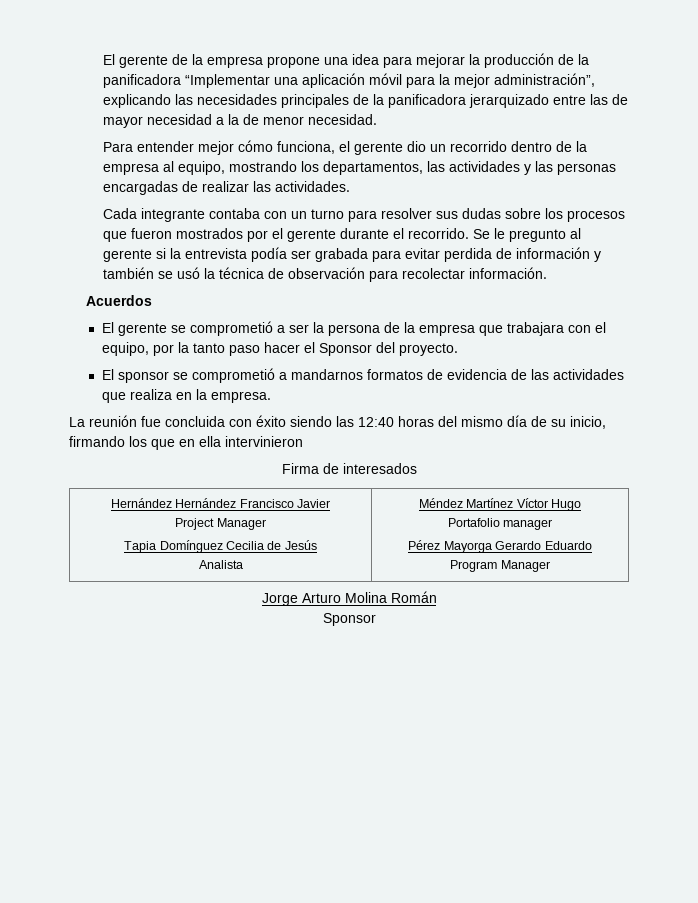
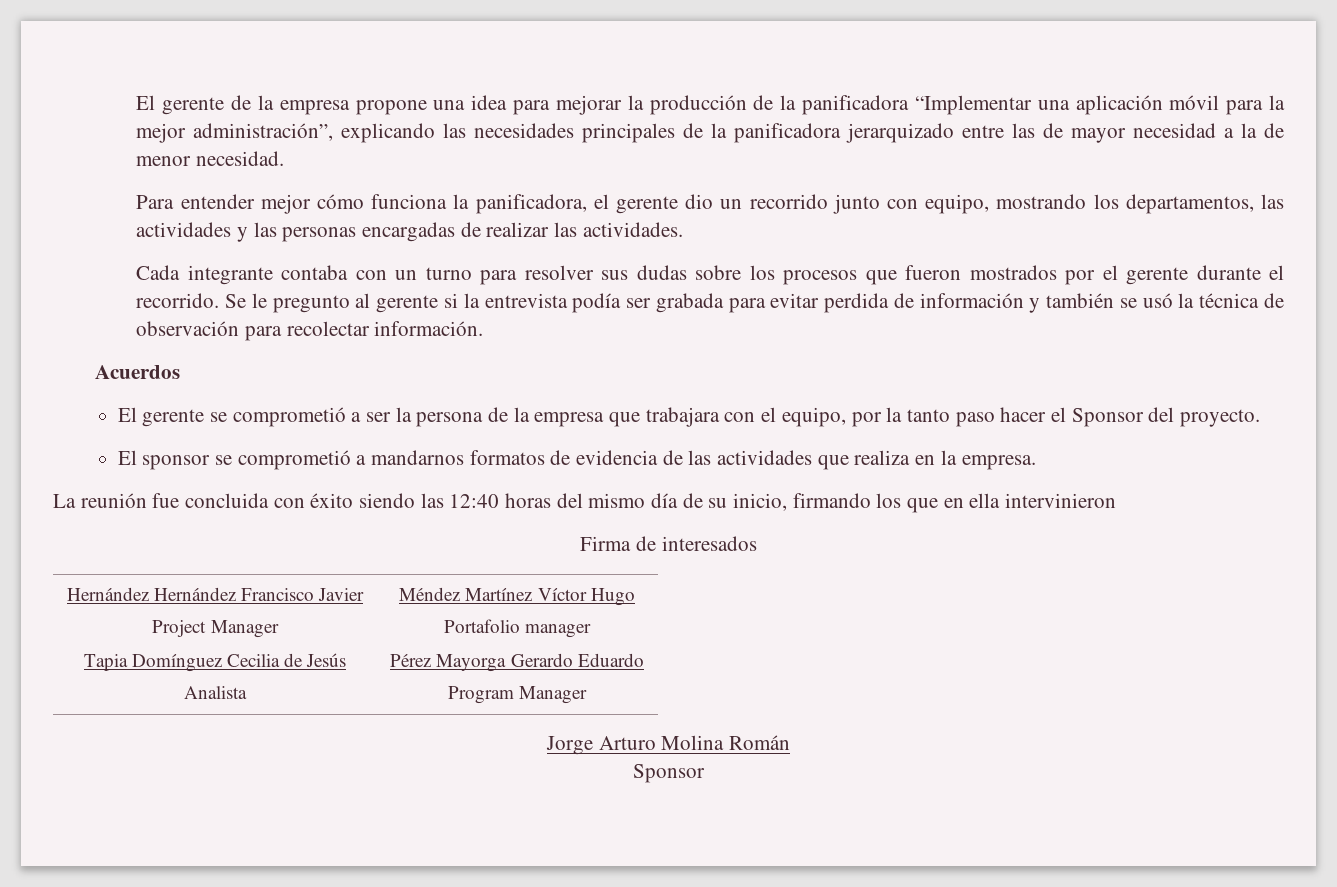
- Para entender mejor cómo funciona, el gerente dio un recorrido dentro de la empresa al equipo, mostrando los departamentos, las actividades y las personas encargadas de realizar las actividades.
+ Para entender mejor cómo funciona la panificadora, el gerente dio un recorrido junto con equipo, mostrando los departamentos, las actividades y las personas encargadas de realizar las actividades.

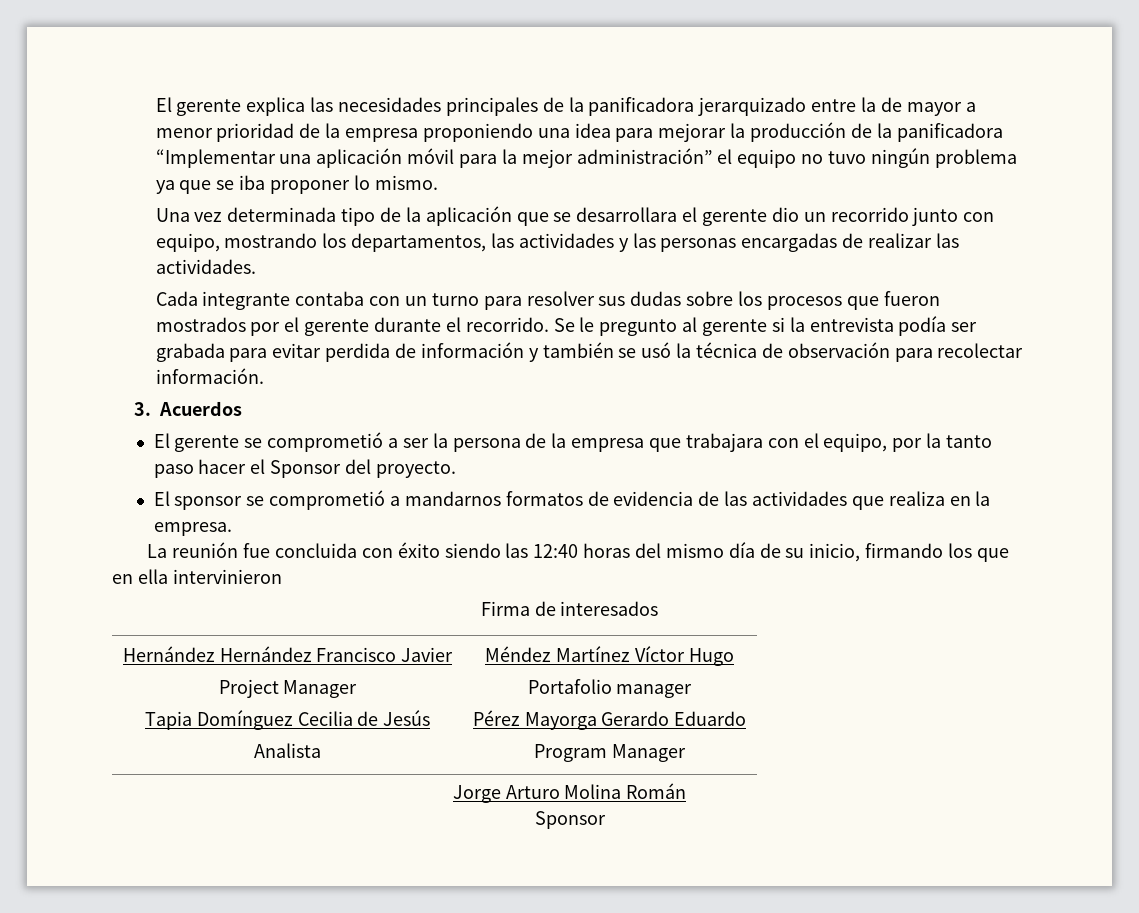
- El gerente de la empresa propone una idea para mejorar la producción de la panificadora “Implementar una aplicación móvil para la mejor administración”, explicando las necesidades principales de la panificadora jerarquizado entre las de mayor necesidad a la de menor necesidad.
- Para entender mejor cómo funciona la panificadora, el gerente dio un recorrido junto con equipo, mostrando los departamentos, las actividades y las personas encargadas de realizar las actividades.
+ El gerente explica las necesidades principales de la panificadora jerarquizado entre la de mayor a menor prioridad de la empresa proponiendo una idea para mejorar la producción de la panificadora “Implementar una aplicación móvil para la mejor administración” el equipo no tuvo ningún problema ya que se iba proponer lo mismo.
+ Una vez determinada tipo de la aplicación que se desarrollara el gerente dio un recorrido junto con equipo, mostrando los departamentos, las actividades y las personas encargadas de realizar las actividades.
- Acuerdos
+ 3. Acuerdos

